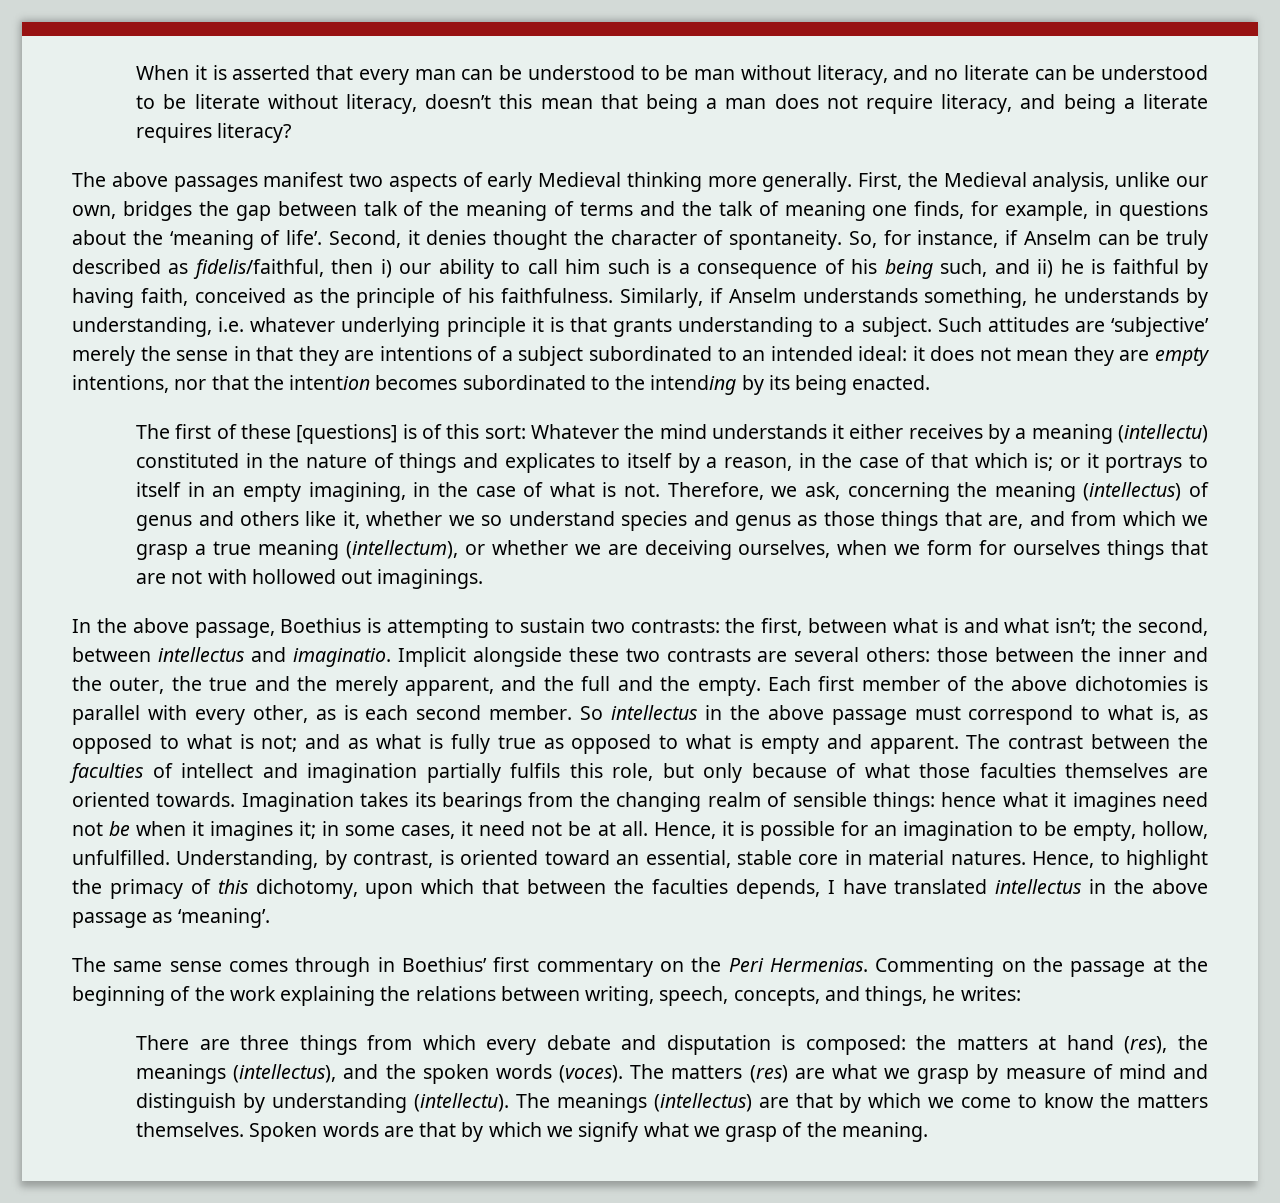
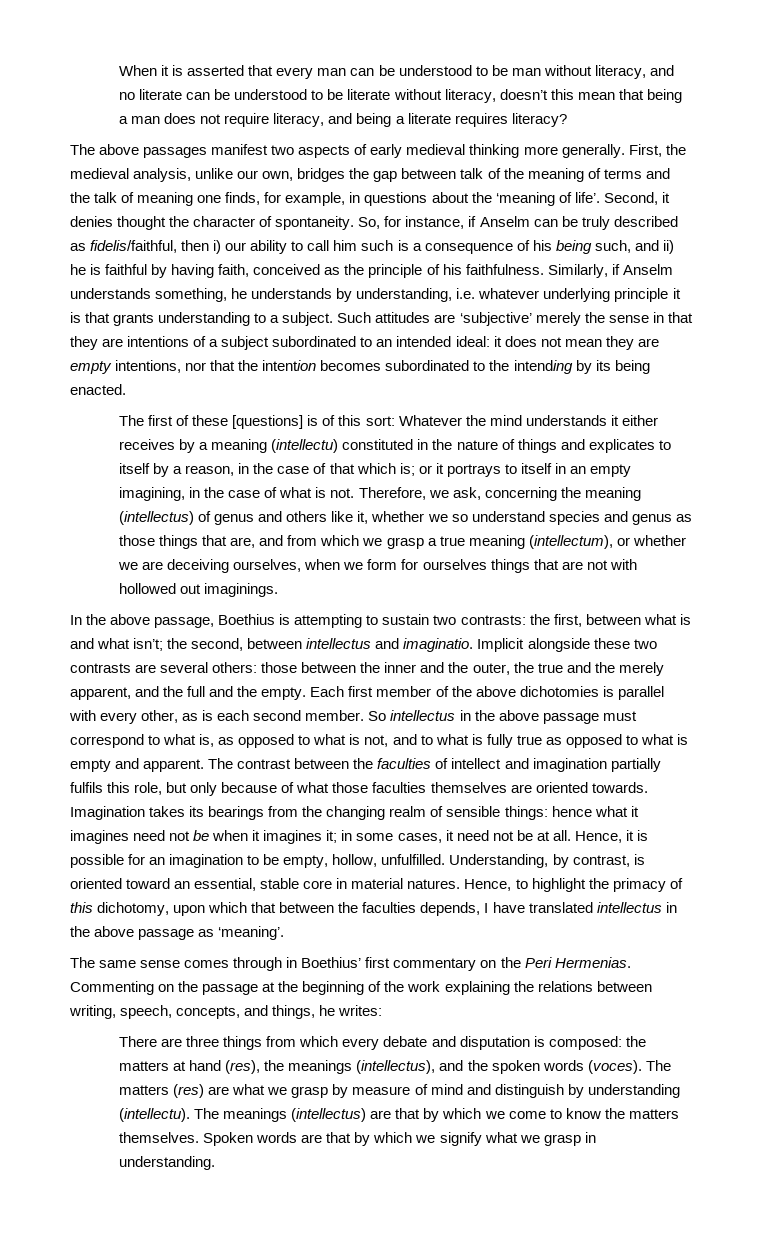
- The above passages manifest two aspects of early Medieval thinking more generally.
+ The above passages manifest two aspects of early medieval thinking more generally.
- First, the Medieval analysis, unlike our own, bridges the gap between talk of the meaning of terms and the talk of meaning one finds, for example, in questions about the ‘meaning of life’.
+ First, the medieval analysis, unlike our own, bridges the gap between talk of the meaning of terms and the talk of meaning one finds, for example, in questions about the ‘meaning of life’.
- So intellectus in the above passage must correspond to what is, as opposed to what is not; and as what is fully true as opposed to what is empty and apparent.
+ So intellectus in the above passage must correspond to what is, as opposed to what is not, and to what is fully true as opposed to what is empty and apparent.
- Spoken words are that by which we signify what we grasp of the meaning.
+ Spoken words are that by which we signify what we grasp in understanding.

